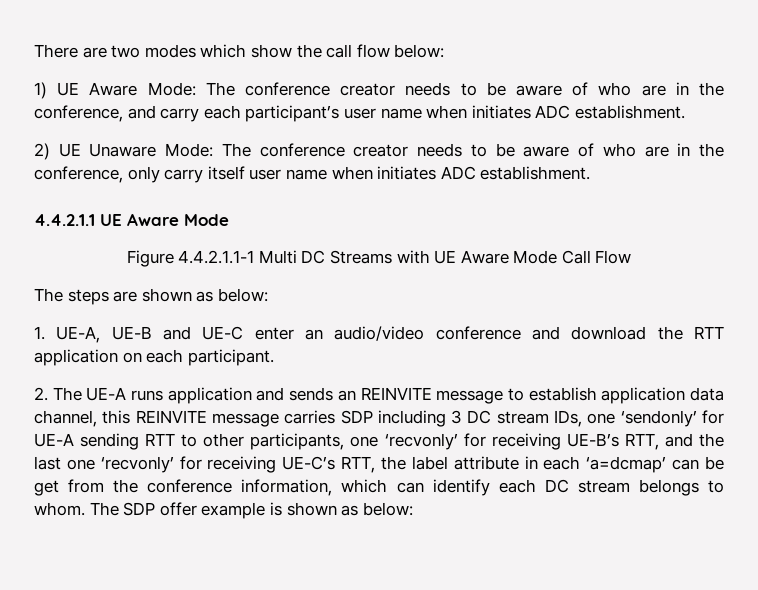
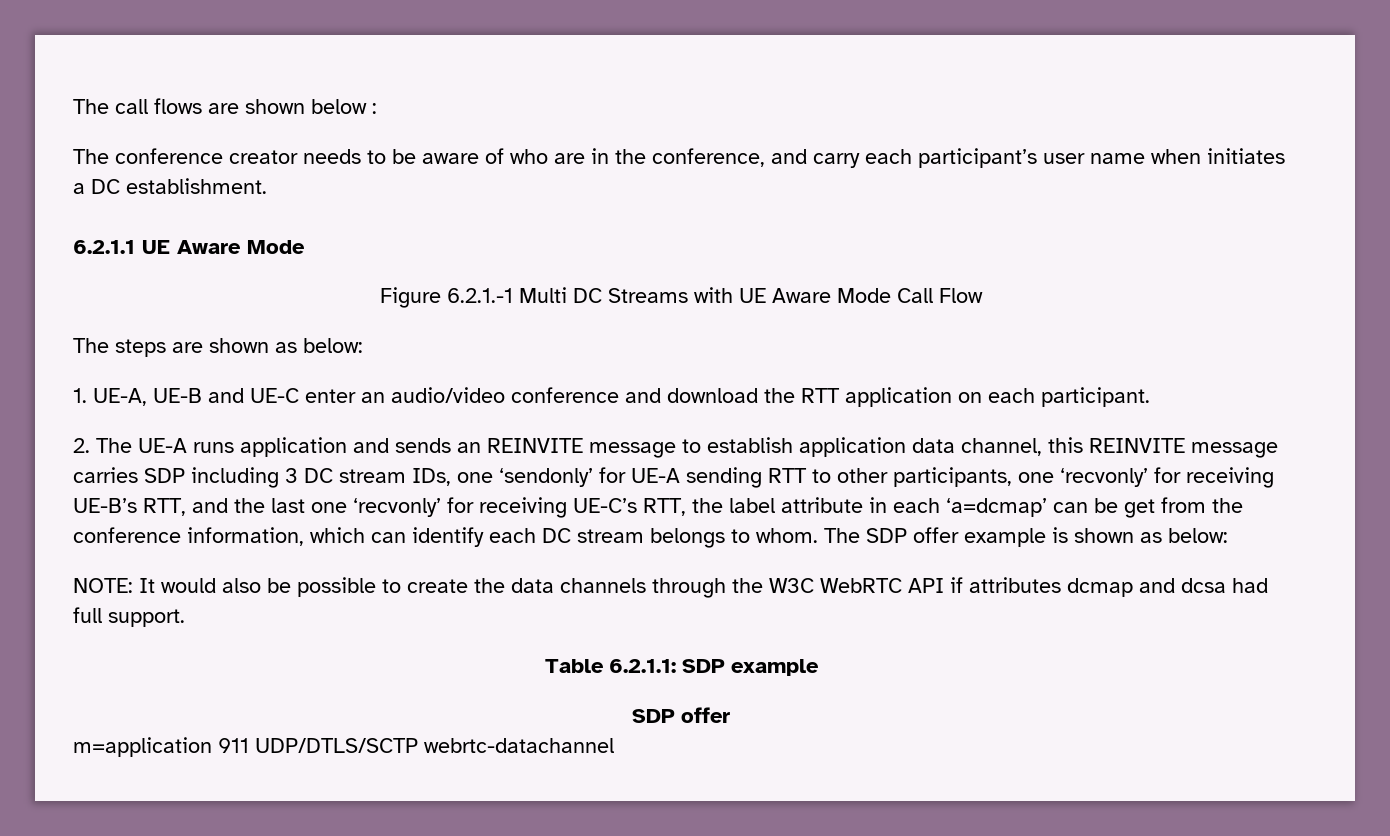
- There are two modes which show the call flow below:
- 1) UE Aware Mode: The conference creator needs to be aware of who are in the conference, and carry each participant’s user name when initiates ADC establishment.
- 2) UE Unaware Mode: The conference creator needs to be aware of who are in the conference, only carry itself user name when initiates ADC establishment.
- 4.4.2.1.1 UE Aware Mode
+ The call flows are shown below :
+ The conference creator needs to be aware of who are in the conference, and carry each participant’s user name when initiates a DC establishment.
+ 6.2.1.1 UE Aware Mode
- Figure 4.4.2.1.1-1 Multi DC Streams with UE Aware Mode Call Flow
+ Figure 6.2.1.-1 Multi DC Streams with UE Aware Mode Call Flow
+ NOTE: It would also be possible to create the data channels through the W3C WebRTC API if attributes dcmap and dcsa had full support.
+ Table 6.2.1.1: SDP example
+ SDP offer
+ m=application 911 UDP/DTLS/SCTP webrtc-datachannel

